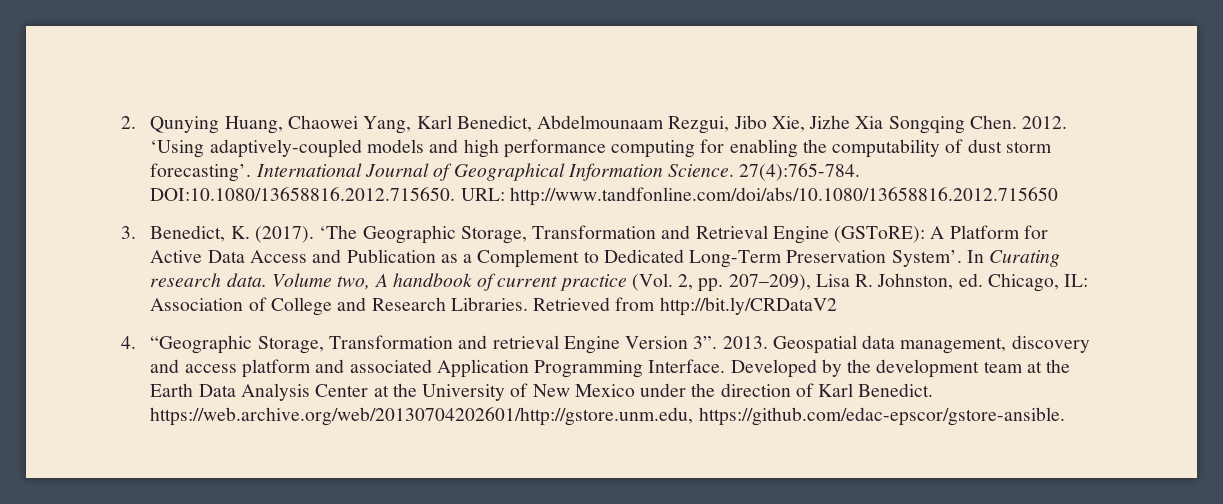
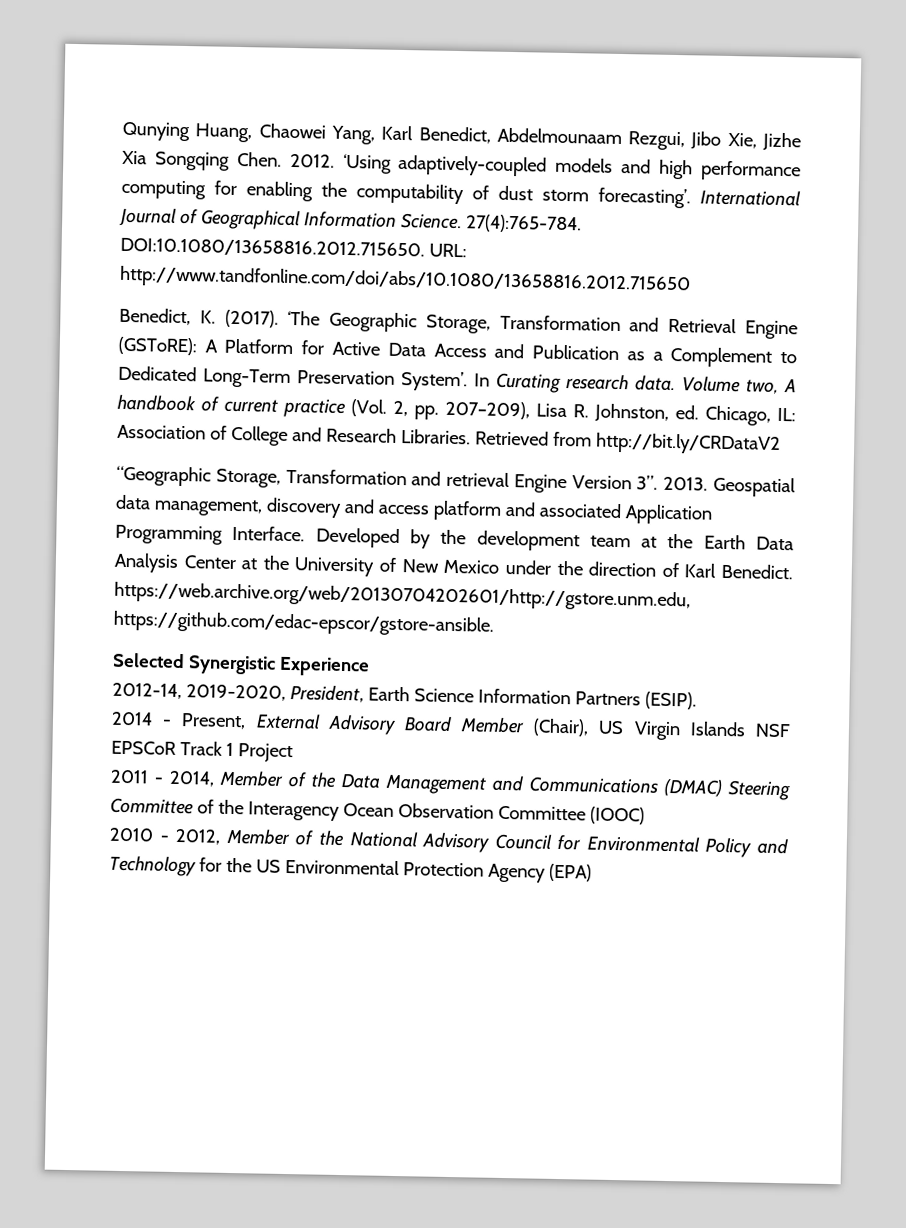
- 2. Qunying Huang, Chaowei Yang, Karl Benedict, Abdelmounaam Rezgui, Jibo Xie, Jizhe Xia Songqing Chen.
+ Qunying Huang, Chaowei Yang, Karl Benedict, Abdelmounaam Rezgui, Jibo Xie, Jizhe Xia Songqing Chen.
- 3. Benedict, K. (2017).
+ Benedict, K. (2017).
- 4. “Geographic Storage, Transformation and retrieval Engine Version 3”.
+ “Geographic Storage, Transformation and retrieval Engine Version 3”.
+ Selected Synergistic Experience
+ 2012-14, 2019-2020, President, Earth Science Information Partners (ESIP).
+ 2014 - Present, External Advisory Board Member (Chair), US Virgin Islands NSF EPSCoR Track 1 Project
+ 2011 - 2014, Member of the Data Management and Communications (DMAC) Steering Committee of the Interagency Ocean Observation Committee (IOOC)
+ 2010 - 2012, Member of the National Advisory Council for Environmental Policy and Technology for the US Environmental Protection Agency (EPA)

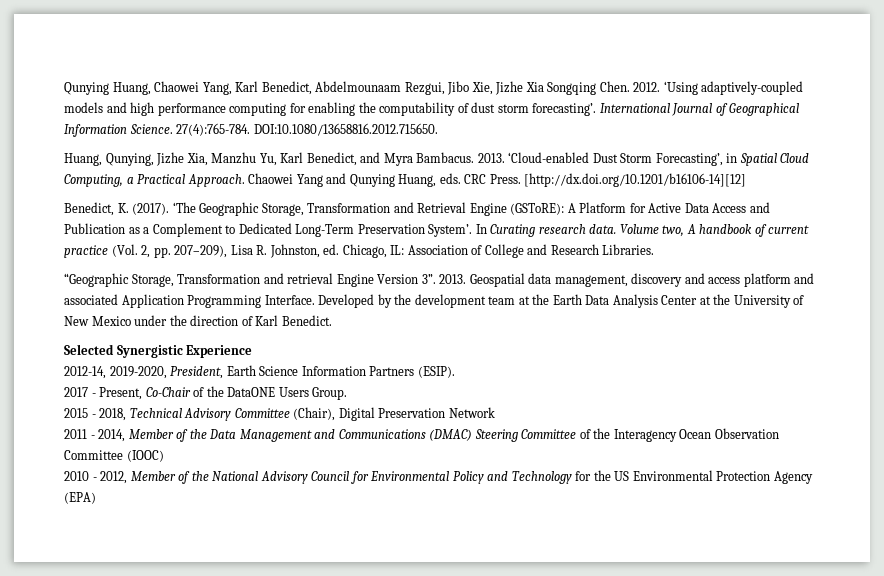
- DOI:10.1080/13658816.2012.715650. URL: http://www.tandfonline.com/doi/abs/10.1080/13658816.2012.715650
+ DOI:10.1080/13658816.2012.715650.
+ Huang, Qunying, Jizhe Xia, Manzhu Yu, Karl Benedict, and Myra Bambacus. 2013. ‘Cloud-enabled Dust Storm Forecasting’, in Spatial Cloud Computing, a Practical Approach. Chaowei Yang and Qunying Huang, eds. CRC Press. [http://dx.doi.org/10.1201/b16106-14][12]
- Retrieved from http://bit.ly/CRDataV2
- Developed by the development team at the Earth Data Analysis Center at the University of New Mexico under the direction of Karl Benedict. https://web.archive.org/web/20130704202601/http://gstore.unm.edu, https://github.com/edac-epscor/gstore-ansible.
+ Developed by the development team at the Earth Data Analysis Center at the University of New Mexico under the direction of Karl Benedict.
- 2014 - Present, External Advisory Board Member (Chair), US Virgin Islands NSF EPSCoR Track 1 Project
+ 2017 - Present, Co-Chair of the DataONE Users Group.
+ 2015 - 2018, Technical Advisory Committee (Chair), Digital Preservation Network

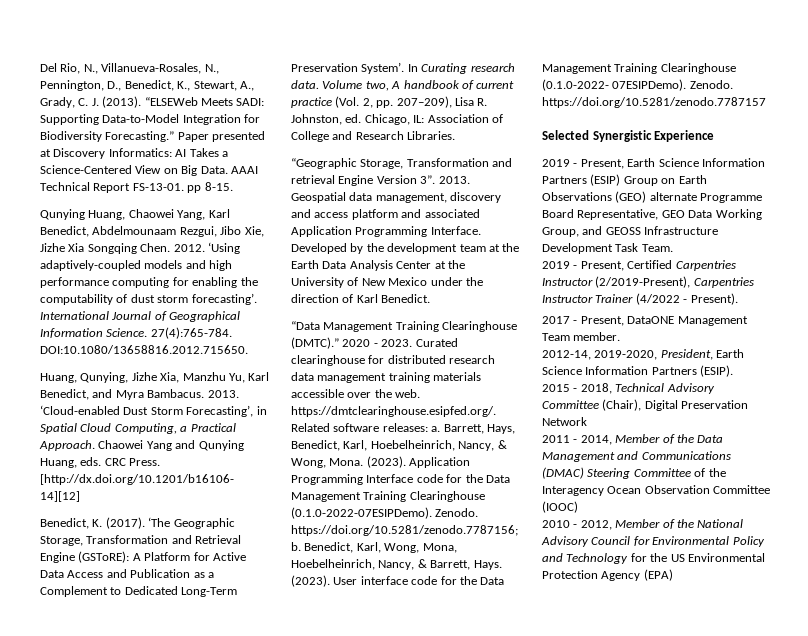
+ Del Rio, N., Villanueva-Rosales, N., Pennington, D., Benedict, K., Stewart, A., Grady, C. J. (2013). “ELSEWeb Meets SADI: Supporting Data-to-Model Integration for Biodiversity Forecasting.” Paper presented at Discovery Informatics: AI Takes a Science-Centered View on Big Data. AAAI Technical Report FS-13-01. pp 8-15.
+ “Data Management Training Clearinghouse (DMTC).” 2020 - 2023. Curated clearinghouse for distributed research data management training materials accessible over the web. https://dmtclearinghouse.esipfed.org/. Related software releases: a. Barrett, Hays, Benedict, Karl, Hoebelheinrich, Nancy, & Wong, Mona. (2023). Application Programming Interface code for the Data Management Training Clearinghouse (0.1.0-2022-07ESIPDemo). Zenodo. https://doi.org/10.5281/zenodo.7787156; b. Benedict, Karl, Wong, Mona, Hoebelheinrich, Nancy, & Barrett, Hays. (2023). User interface code for the Data Management Training Clearinghouse (0.1.0-2022- 07ESIPDemo). Zenodo. https://doi.org/10.5281/zenodo.7787157
  Selected Synergistic Experience
+ 2019 - Present, Earth Science Information Partners (ESIP) Group on Earth Observations (GEO) alternate Programme Board Representative, GEO Data Working Group, and GEOSS Infrastructure Development Task Team.
+ 2019 - Present, Certified Carpentries Instructor (2/2019-Present), Carpentries Instructor Trainer (4/2022 - Present).
+ 2017 - Present, DataONE Management Team member.
- 2017 - Present, Co-Chair of the DataONE Users Group.

